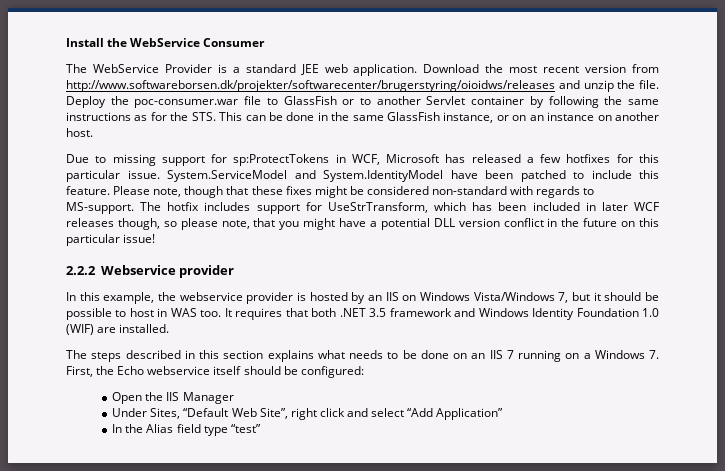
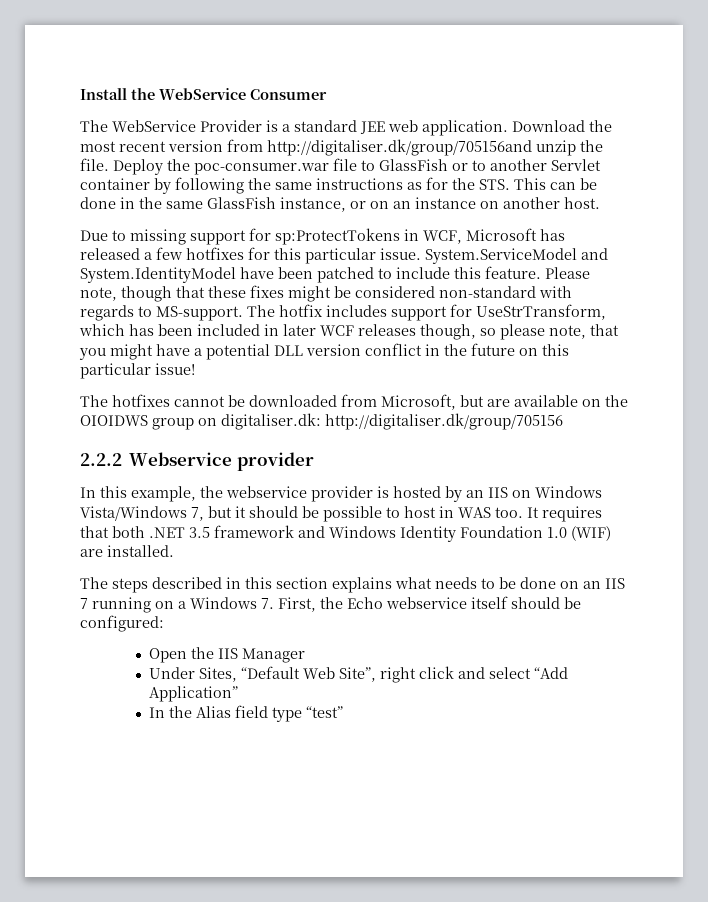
- Download the most recent version from http://www.softwareborsen.dk/projekter/softwarecenter/brugerstyring/oioidws/releases and unzip the file.
+ Download the most recent version from http://digitaliser.dk/group/705156and unzip the file.
+ The hotfixes cannot be downloaded from Microsoft, but are available on the OIOIDWS group on digitaliser.dk: http://digitaliser.dk/group/705156

